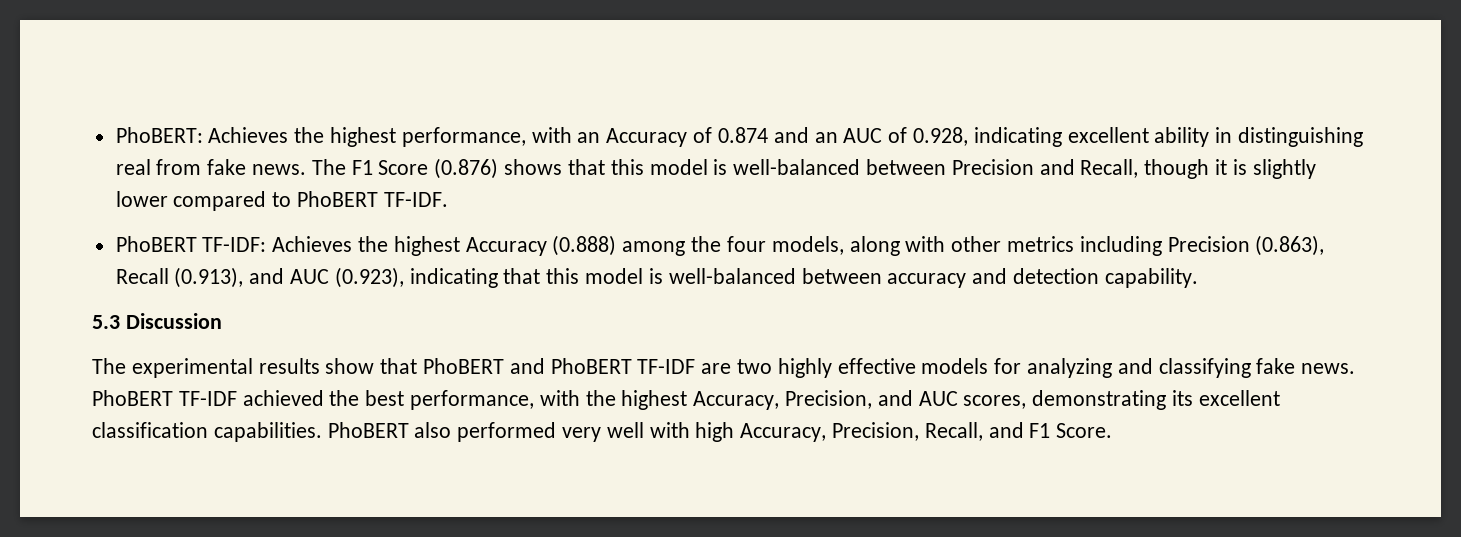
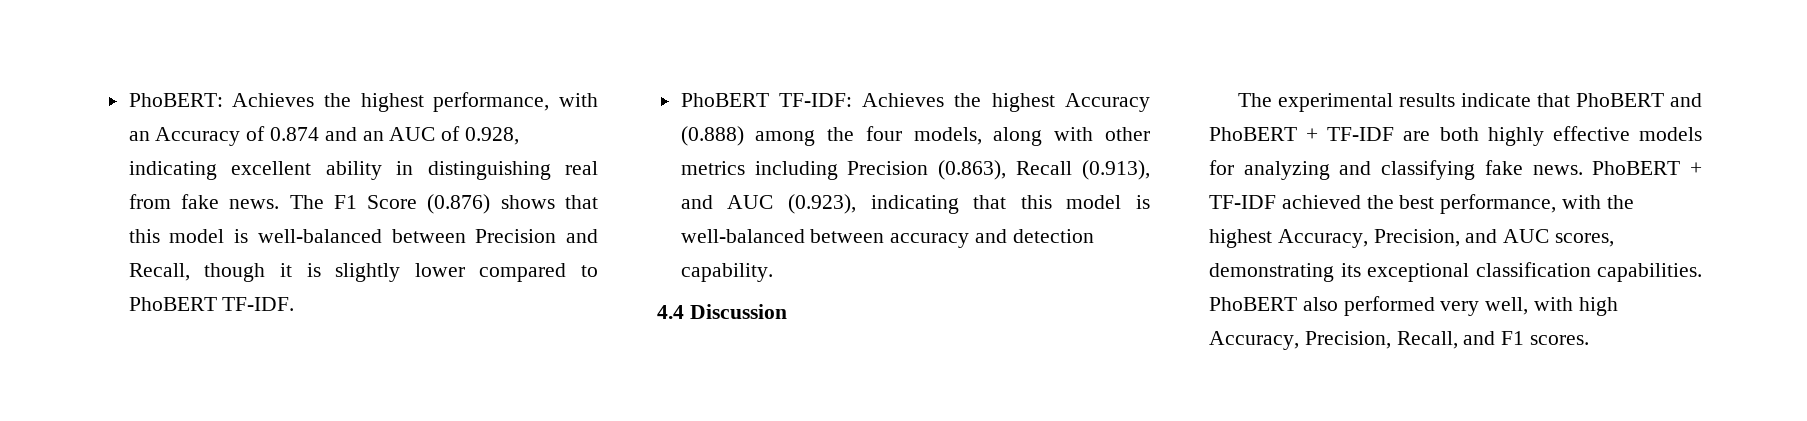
- 5.3 Discussion
+ 4.4 Discussion
- The experimental results show that PhoBERT and PhoBERT TF-IDF are two highly effective models for analyzing and classifying fake news.
+ The experimental results indicate that PhoBERT and PhoBERT + TF-IDF are both highly effective models for analyzing and classifying fake news.
- PhoBERT TF-IDF achieved the best performance, with the highest Accuracy, Precision, and AUC scores, demonstrating its excellent classification capabilities.
+ PhoBERT + TF-IDF achieved the best performance, with the highest Accuracy, Precision, and AUC scores, demonstrating its exceptional classification capabilities.
- PhoBERT also performed very well with high Accuracy, Precision, Recall, and F1 Score.
+ PhoBERT also performed very well, with high Accuracy, Precision, Recall, and F1 scores.

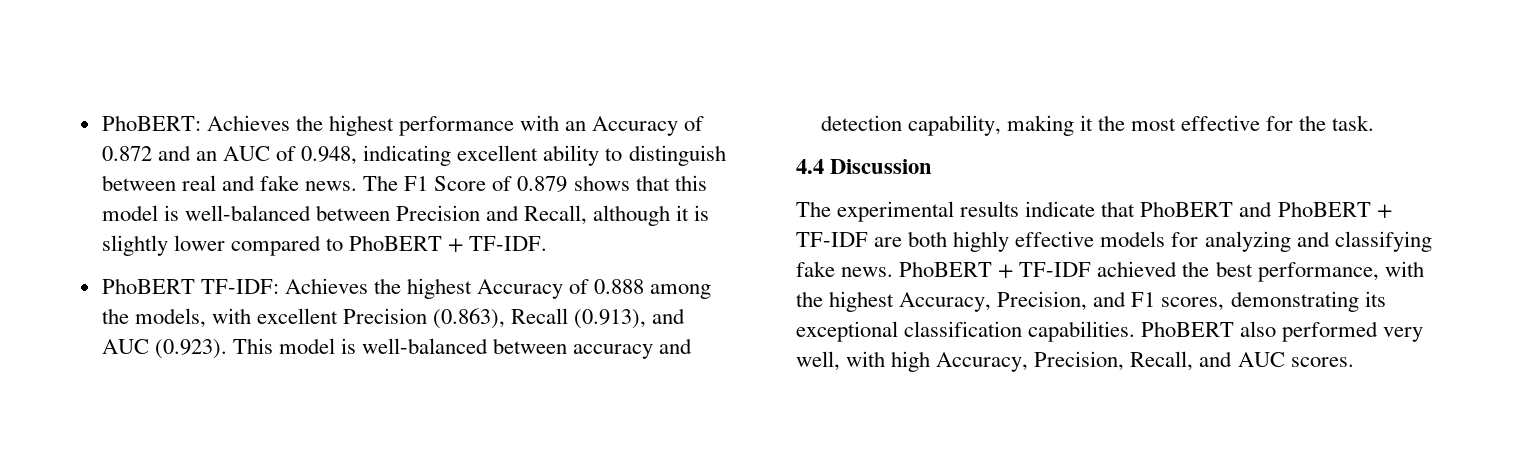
- PhoBERT: Achieves the highest performance, with an Accuracy of 0.874 and an AUC of 0.928, indicating excellent ability in distinguishing real from fake news.
+ PhoBERT: Achieves the highest performance with an Accuracy of 0.872 and an AUC of 0.948, indicating excellent ability to distinguish between real and fake news.
- The F1 Score (0.876) shows that this model is well-balanced between Precision and Recall, though it is slightly lower compared to PhoBERT TF-IDF.
+ The F1 Score of 0.879 shows that this model is well-balanced between Precision and Recall, although it is slightly lower compared to PhoBERT + TF-IDF.
- PhoBERT TF-IDF: Achieves the highest Accuracy (0.888) among the four models, along with other metrics including Precision (0.863), Recall (0.913), and AUC (0.923), indicating that this model is well-balanced between accuracy and detection capability.
+ PhoBERT TF-IDF: Achieves the highest Accuracy of 0.888 among the models, with excellent Precision (0.863), Recall (0.913), and AUC (0.923). This model is well-balanced between accuracy and detection capability, making it the most effective for the task.
- PhoBERT + TF-IDF achieved the best performance, with the highest Accuracy, Precision, and AUC scores, demonstrating its exceptional classification capabilities.
+ PhoBERT + TF-IDF achieved the best performance, with the highest Accuracy, Precision, and F1 scores, demonstrating its exceptional classification capabilities.
- PhoBERT also performed very well, with high Accuracy, Precision, Recall, and F1 scores.
+ PhoBERT also performed very well, with high Accuracy, Precision, Recall, and AUC scores.

